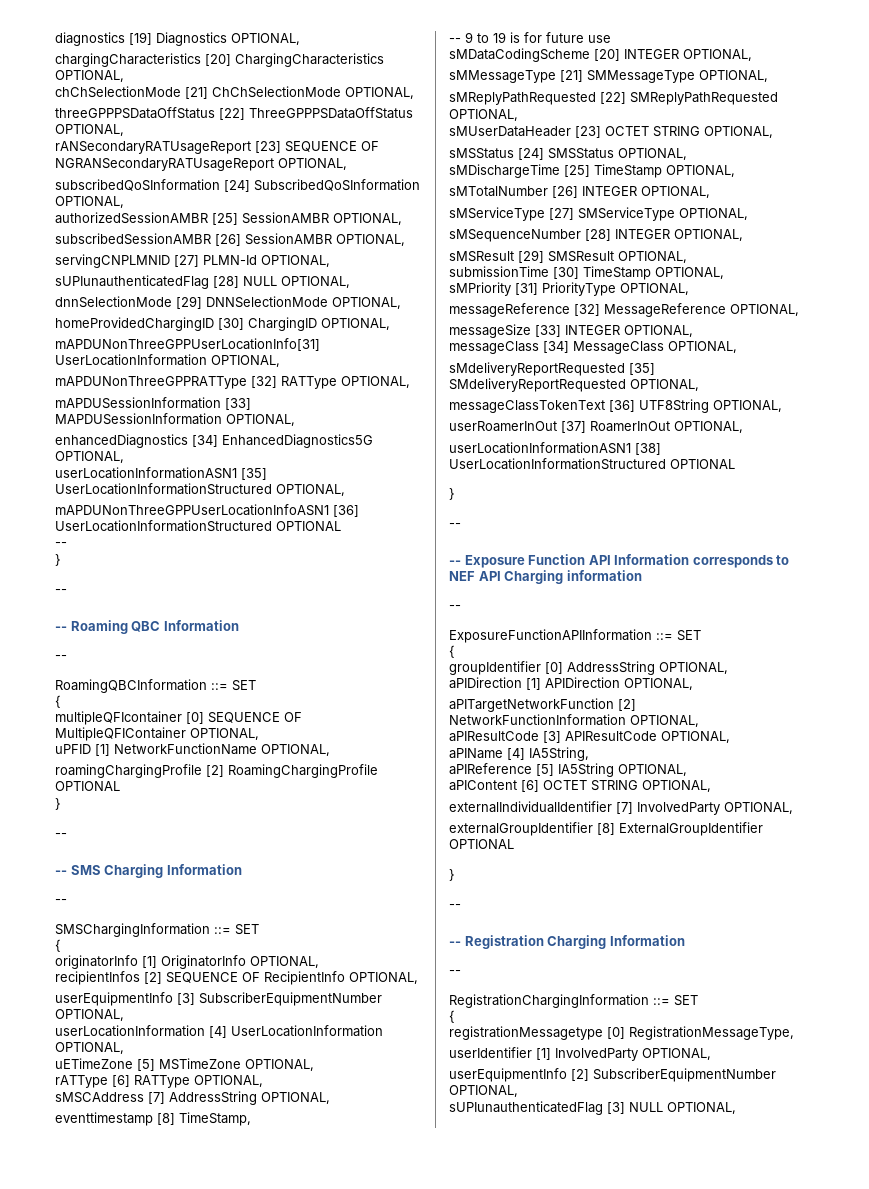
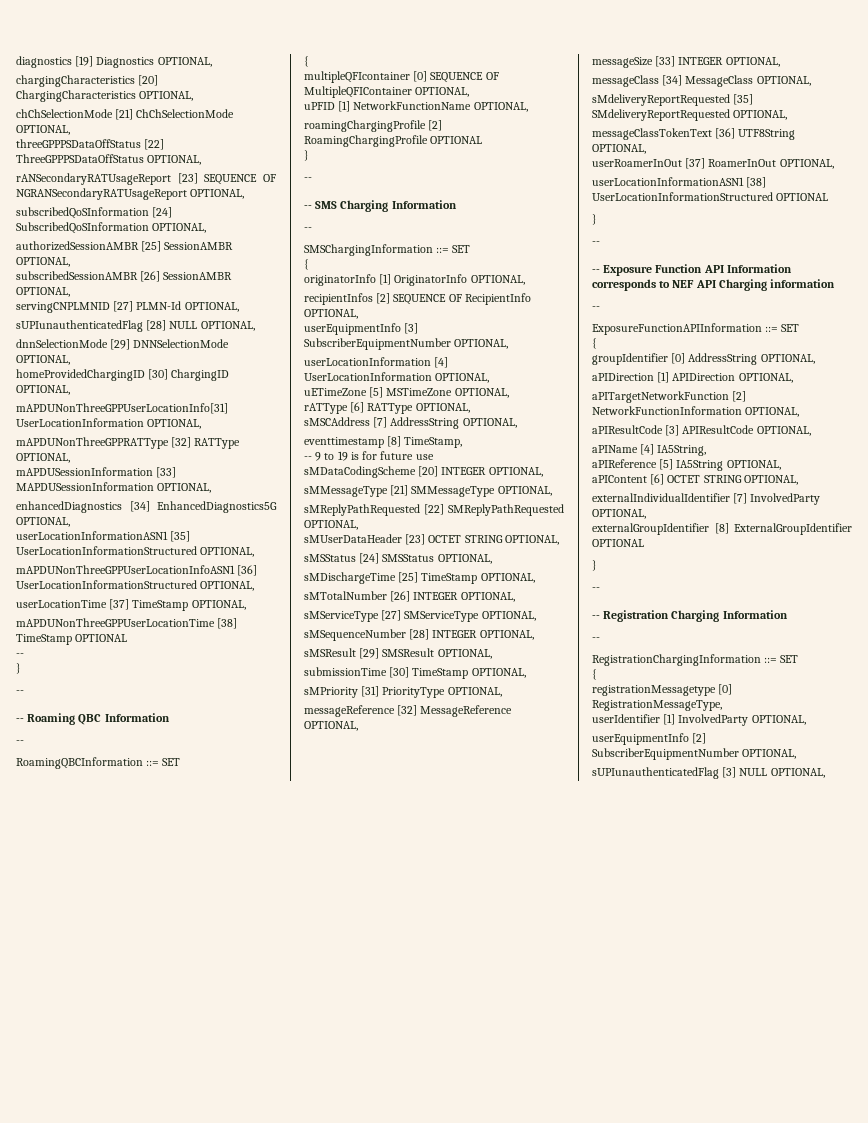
- mAPDUNonThreeGPPUserLocationInfoASN1 [36] UserLocationInformationStructured OPTIONAL
+ mAPDUNonThreeGPPUserLocationInfoASN1 [36] UserLocationInformationStructured OPTIONAL,
+ userLocationTime [37] TimeStamp OPTIONAL,
+ mAPDUNonThreeGPPUserLocationTime [38] TimeStamp OPTIONAL

